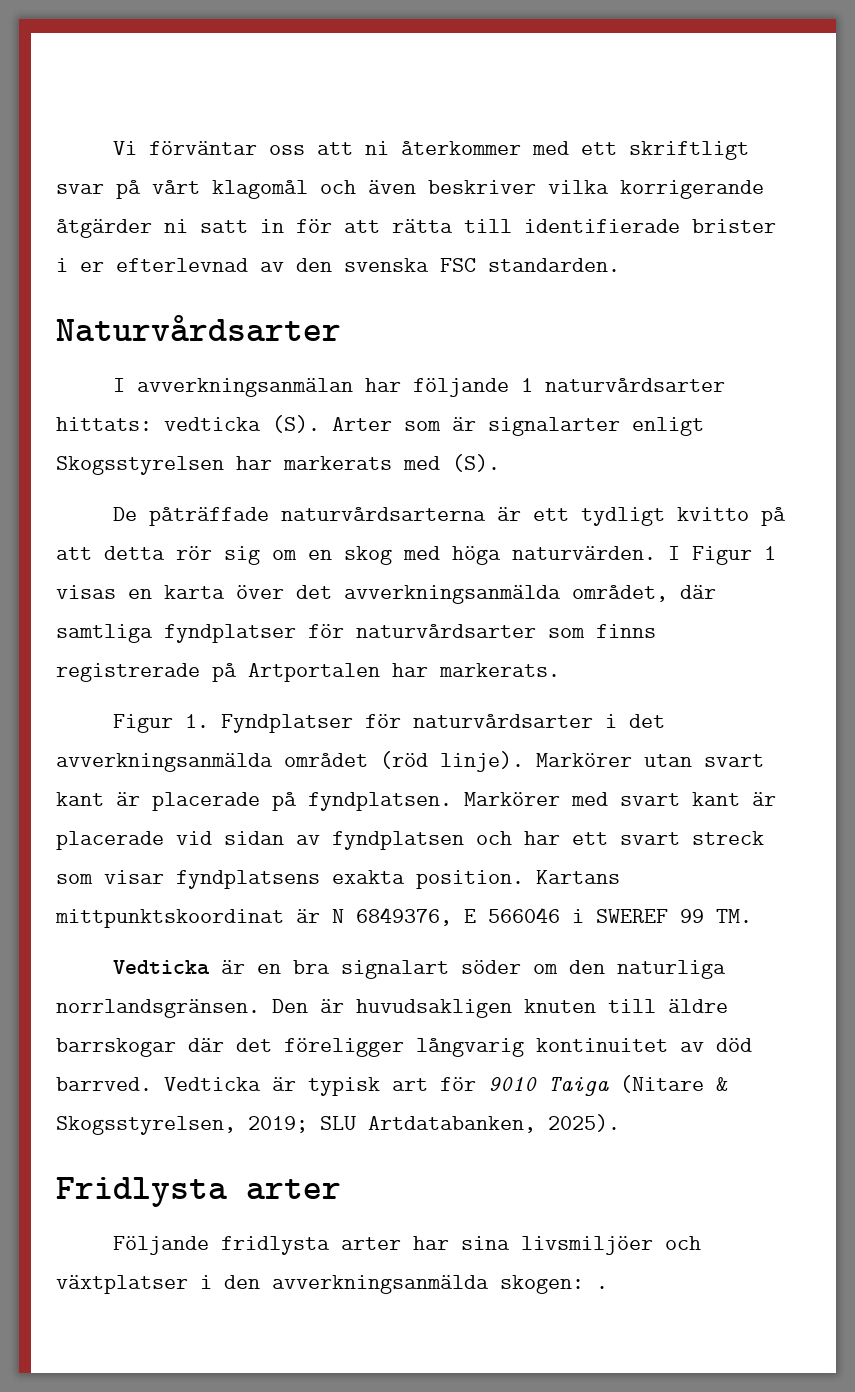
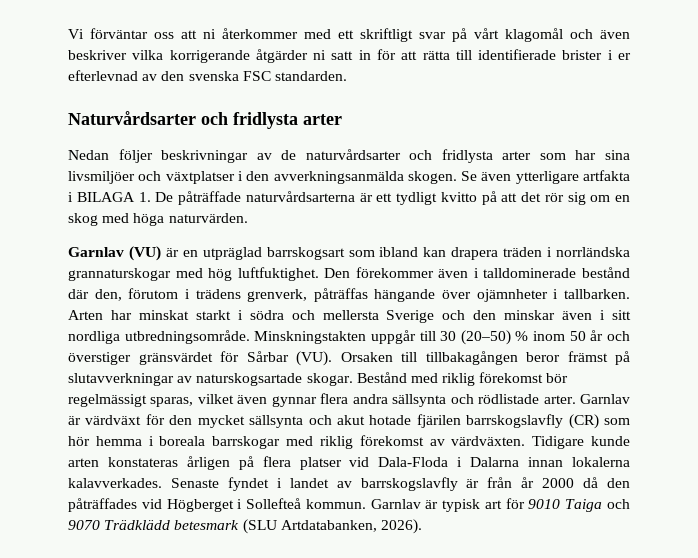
- Naturvårdsarter
- I avverkningsanmälan har följande 1 naturvårdsarter hittats: vedticka (S). Arter som är signalarter enligt Skogsstyrelsen har markerats med (S).
- De påträffade naturvårdsarterna är ett tydligt kvitto på att detta rör sig om en skog med höga naturvärden. I Figur 1 visas en karta över det avverkningsanmälda området, där samtliga fyndplatser för naturvårdsarter som finns registrerade på Artportalen har markerats.
- Figur 1. Fyndplatser för naturvårdsarter i det avverkningsanmälda området (röd linje). Markörer utan svart kant är placerade på fyndplatsen. Markörer med svart kant är placerade vid sidan av fyndplatsen och har ett svart streck som visar fyndplatsens exakta position. Kartans mittpunktskoordinat är N 6849376, E 566046 i SWEREF 99 TM.
- Vedticka är en bra signalart söder om den naturliga norrlandsgränsen. Den är huvudsakligen knuten till äldre barrskogar där det föreligger långvarig kontinuitet av död barrved. Vedticka är typisk art för 9010 Taiga (Nitare & Skogsstyrelsen, 2019; SLU Artdatabanken, 2025).
- Fridlysta arter
- Följande fridlysta arter har sina livsmiljöer och växtplatser i den avverkningsanmälda skogen: .
+ Naturvårdsarter och fridlysta arter
+ Nedan följer beskrivningar av de naturvårdsarter och fridlysta arter som har sina livsmiljöer och växtplatser i den avverkningsanmälda skogen. Se även ytterligare artfakta i BILAGA 1. De påträffade naturvårdsarterna är ett tydligt kvitto på att det rör sig om en skog med höga naturvärden.
+ Garnlav (VU) är en utpräglad barrskogsart som ibland kan drapera träden i norrländska grannaturskogar med hög luftfuktighet. Den förekommer även i talldominerade bestånd där den, förutom i trädens grenverk, påträffas hängande över ojämnheter i tallbarken. Arten har minskat starkt i södra och mellersta Sverige och den minskar även i sitt nordliga utbredningsområde. Minskningstakten uppgår till 30 (20–50) % inom 50 år och överstiger gränsvärdet för Sårbar (VU). Orsaken till tillbakagången beror främst på slutavverkningar av naturskogsartade skogar. Bestånd med riklig förekomst bör regelmässigt sparas, vilket även gynnar flera andra sällsynta och rödlistade arter. Garnlav är värdväxt för den mycket sällsynta och akut hotade fjärilen barrskogslavfly (CR) som hör hemma i boreala barrskogar med riklig förekomst av värdväxten. Tidigare kunde arten konstateras årligen på flera platser vid Dala-Floda i Dalarna innan lokalerna kalavverkades. Senaste fyndet i landet av barrskogslavfly är från år 2000 då den påträffades vid Högberget i Sollefteå kommun. Garnlav är typisk art för 9010 Taiga och 9070 Trädklädd betesmark (SLU Artdatabanken, 2026).

